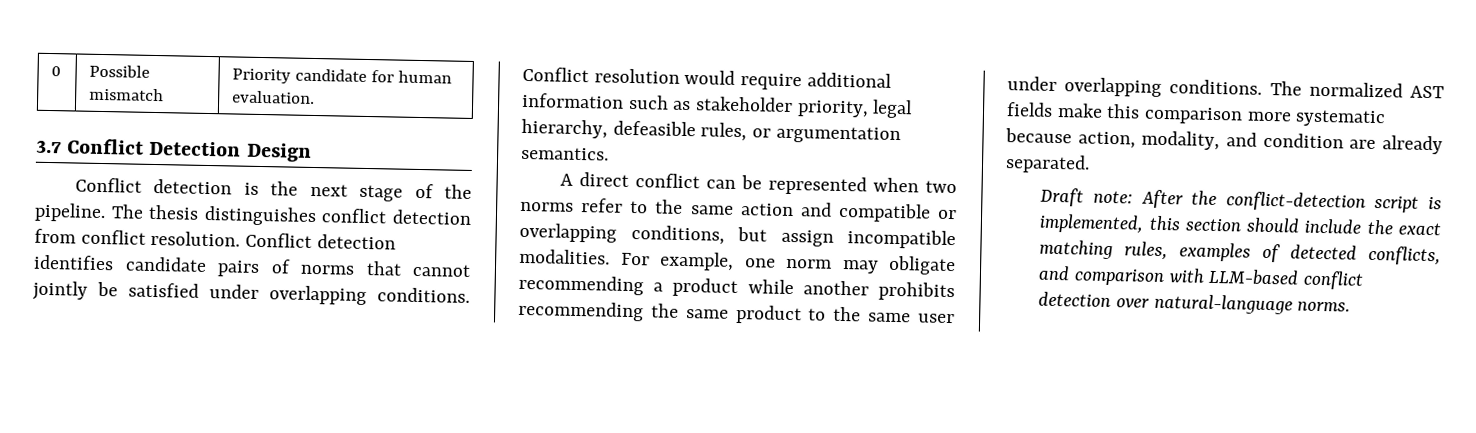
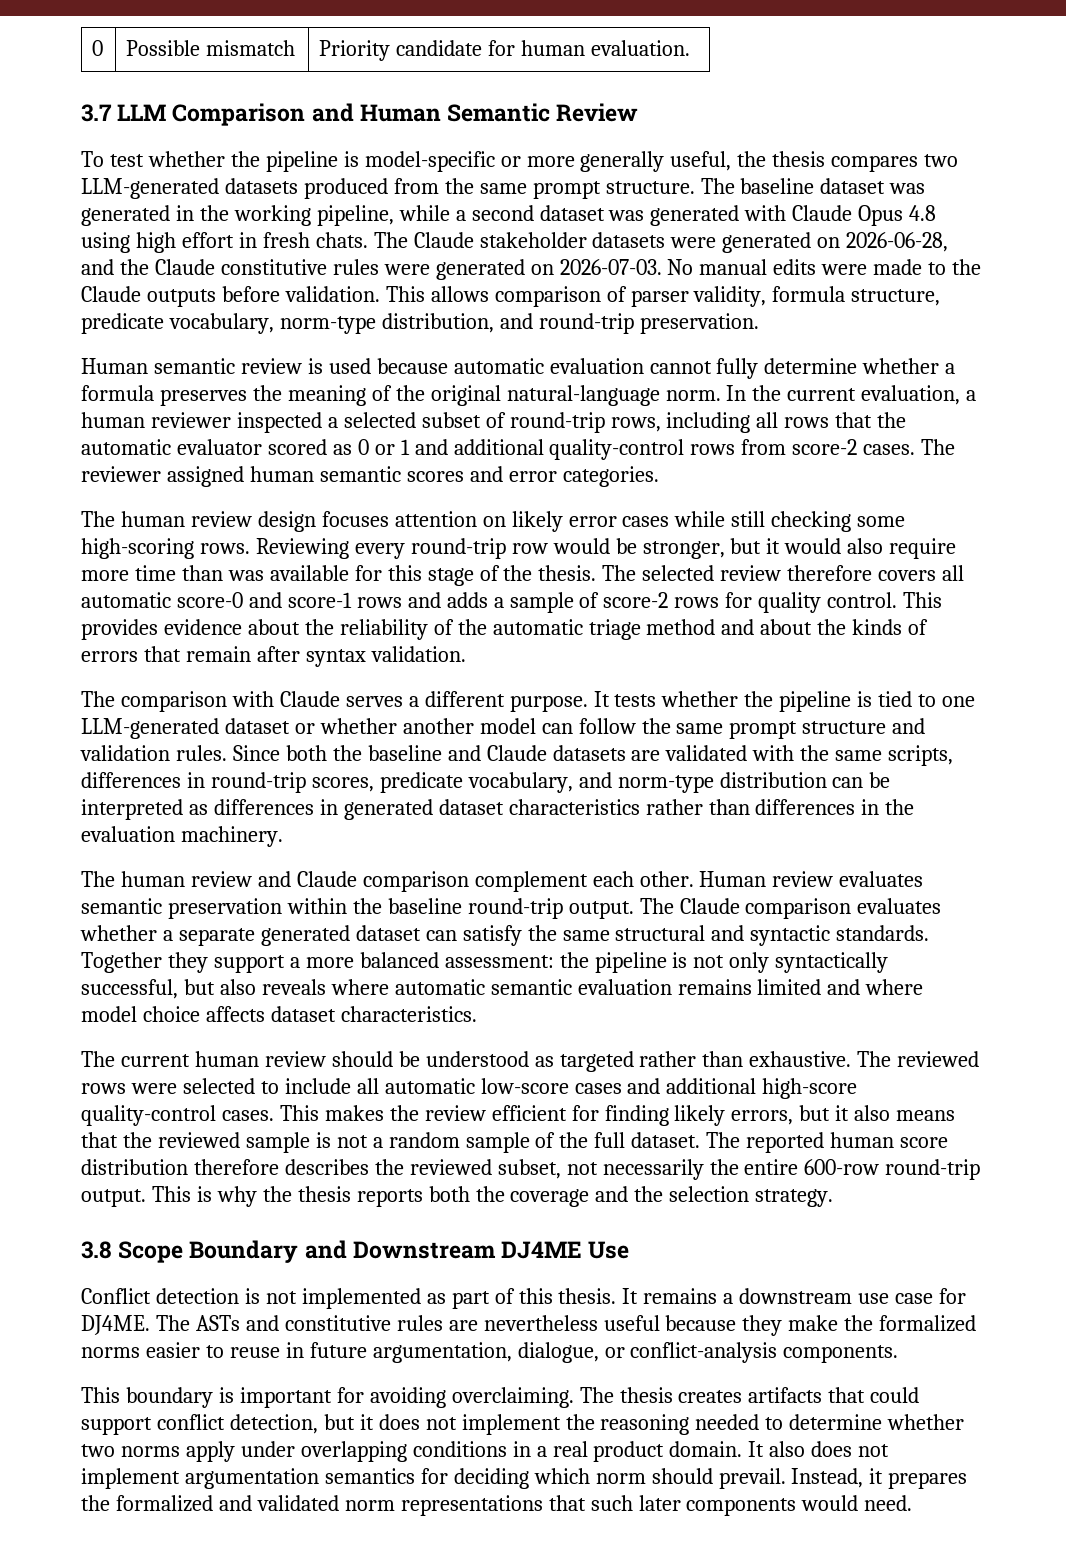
- 3.7 Conflict Detection Design
- Conflict detection is the next stage of the pipeline. The thesis distinguishes conflict detection from conflict resolution. Conflict detection identifies candidate pairs of norms that cannot jointly be satisfied under overlapping conditions. Conflict resolution would require additional information such as stakeholder priority, legal hierarchy, defeasible rules, or argumentation semantics.
- A direct conflict can be represented when two norms refer to the same action and compatible or overlapping conditions, but assign incompatible modalities. For example, one norm may obligate recommending a product while another prohibits recommending the same product to the same user under overlapping conditions. The normalized AST fields make this comparison more systematic because action, modality, and condition are already separated.
- Draft note: After the conflict-detection script is implemented, this section should include the exact matching rules, examples of detected conflicts, and comparison with LLM-based conflict detection over natural-language norms.
+ 3.7 LLM Comparison and Human Semantic Review
+ To test whether the pipeline is model-specific or more generally useful, the thesis compares two LLM-generated datasets produced from the same prompt structure. The baseline dataset was generated in the working pipeline, while a second dataset was generated with Claude Opus 4.8 using high effort in fresh chats. The Claude stakeholder datasets were generated on 2026-06-28, and the Claude constitutive rules were generated on 2026-07-03. No manual edits were made to the Claude outputs before validation. This allows comparison of parser validity, formula structure, predicate vocabulary, norm-type distribution, and round-trip preservation.
+ Human semantic review is used because automatic evaluation cannot fully determine whether a formula preserves the meaning of the original natural-language norm. In the current evaluation, a human reviewer inspected a selected subset of round-trip rows, including all rows that the automatic evaluator scored as 0 or 1 and additional quality-control rows from score-2 cases. The reviewer assigned human semantic scores and error categories.
+ The human review design focuses attention on likely error cases while still checking some high-scoring rows. Reviewing every round-trip row would be stronger, but it would also require more time than was available for this stage of the thesis. The selected review therefore covers all automatic score-0 and score-1 rows and adds a sample of score-2 rows for quality control. This provides evidence about the reliability of the automatic triage method and about the kinds of errors that remain after syntax validation.
+ The comparison with Claude serves a different purpose. It tests whether the pipeline is tied to one LLM-generated dataset or whether another model can follow the same prompt structure and validation rules. Since both the baseline and Claude datasets are validated with the same scripts, differences in round-trip scores, predicate vocabulary, and norm-type distribution can be interpreted as differences in generated dataset characteristics rather than differences in the evaluation machinery.
+ The human review and Claude comparison complement each other. Human review evaluates semantic preservation within the baseline round-trip output. The Claude comparison evaluates whether a separate generated dataset can satisfy the same structural and syntactic standards. Together they support a more balanced assessment: the pipeline is not only syntactically successful, but also reveals where automatic semantic evaluation remains limited and where model choice affects dataset characteristics.
+ The current human review should be understood as targeted rather than exhaustive. The reviewed rows were selected to include all automatic low-score cases and additional high-score quality-control cases. This makes the review efficient for finding likely errors, but it also means that the reviewed sample is not a random sample of the full dataset. The reported human score distribution therefore describes the reviewed subset, not necessarily the entire 600-row round-trip output. This is why the thesis reports both the coverage and the selection strategy.
+ 3.8 Scope Boundary and Downstream DJ4ME Use
+ Conflict detection is not implemented as part of this thesis. It remains a downstream use case for DJ4ME. The ASTs and constitutive rules are nevertheless useful because they make the formalized norms easier to reuse in future argumentation, dialogue, or conflict-analysis components.
+ This boundary is important for avoiding overclaiming. The thesis creates artifacts that could support conflict detection, but it does not implement the reasoning needed to determine whether two norms apply under overlapping conditions in a real product domain. It also does not implement argumentation semantics for deciding which norm should prevail. Instead, it prepares the formalized and validated norm representations that such later components would need.

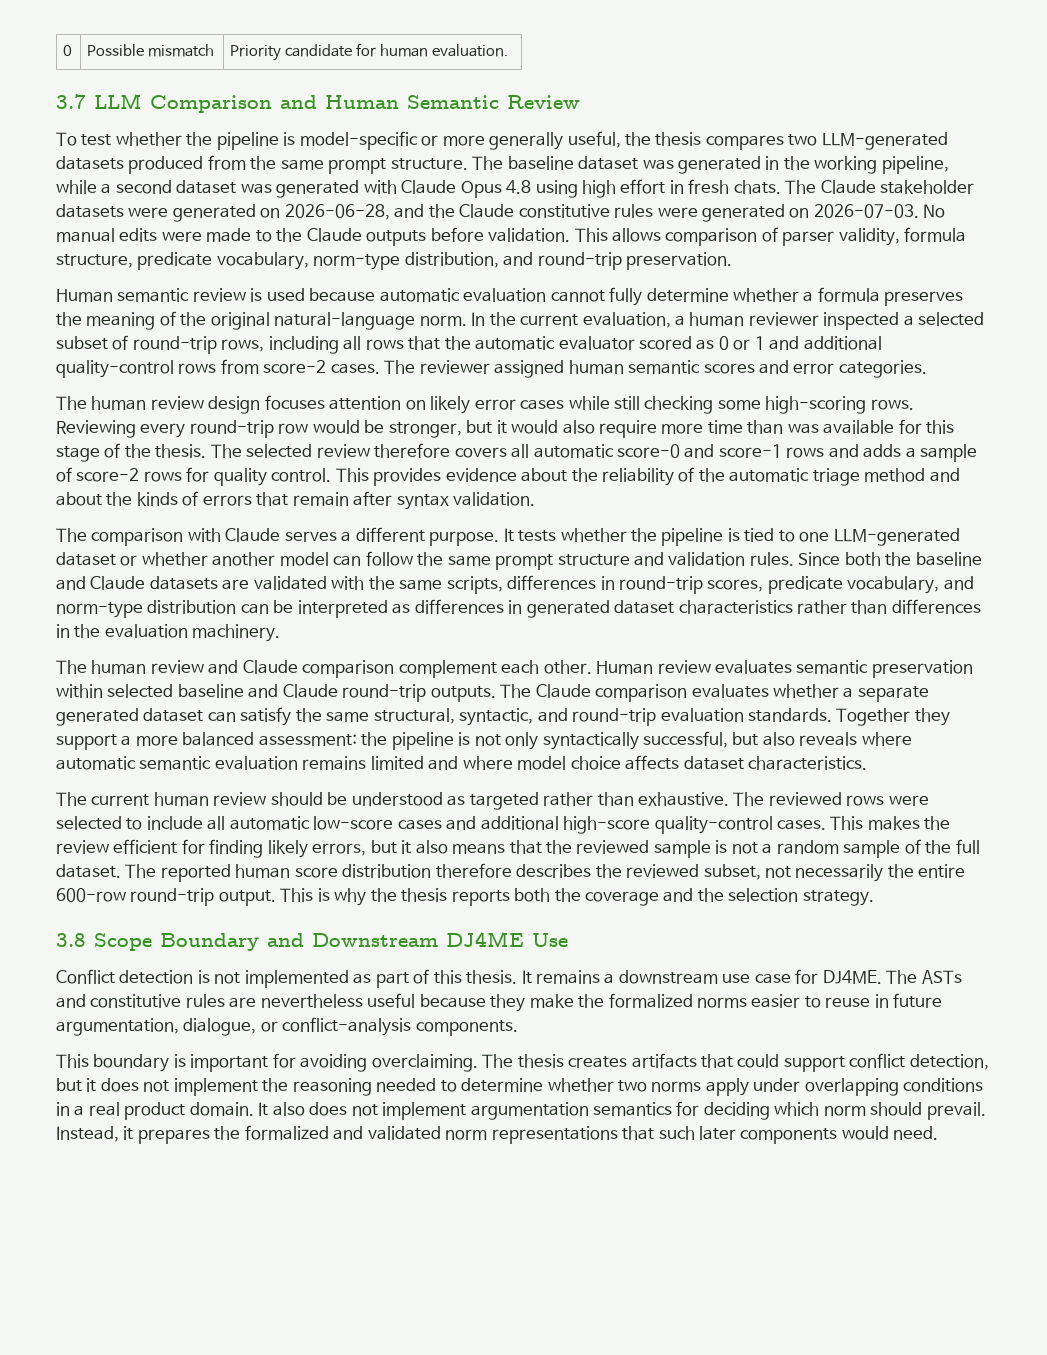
- Human review evaluates semantic preservation within the baseline round-trip output.
+ Human review evaluates semantic preservation within selected baseline and Claude round-trip outputs.
- The Claude comparison evaluates whether a separate generated dataset can satisfy the same structural and syntactic standards.
+ The Claude comparison evaluates whether a separate generated dataset can satisfy the same structural, syntactic, and round-trip evaluation standards.

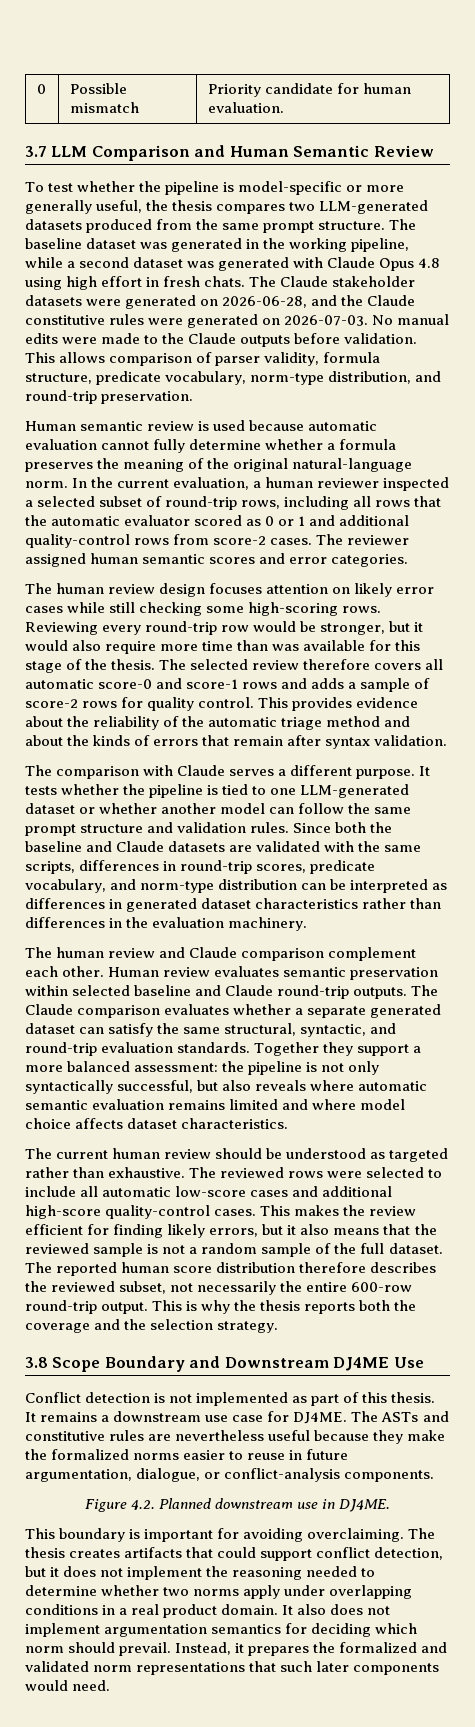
+ Figure 4.2. Planned downstream use in DJ4ME.

